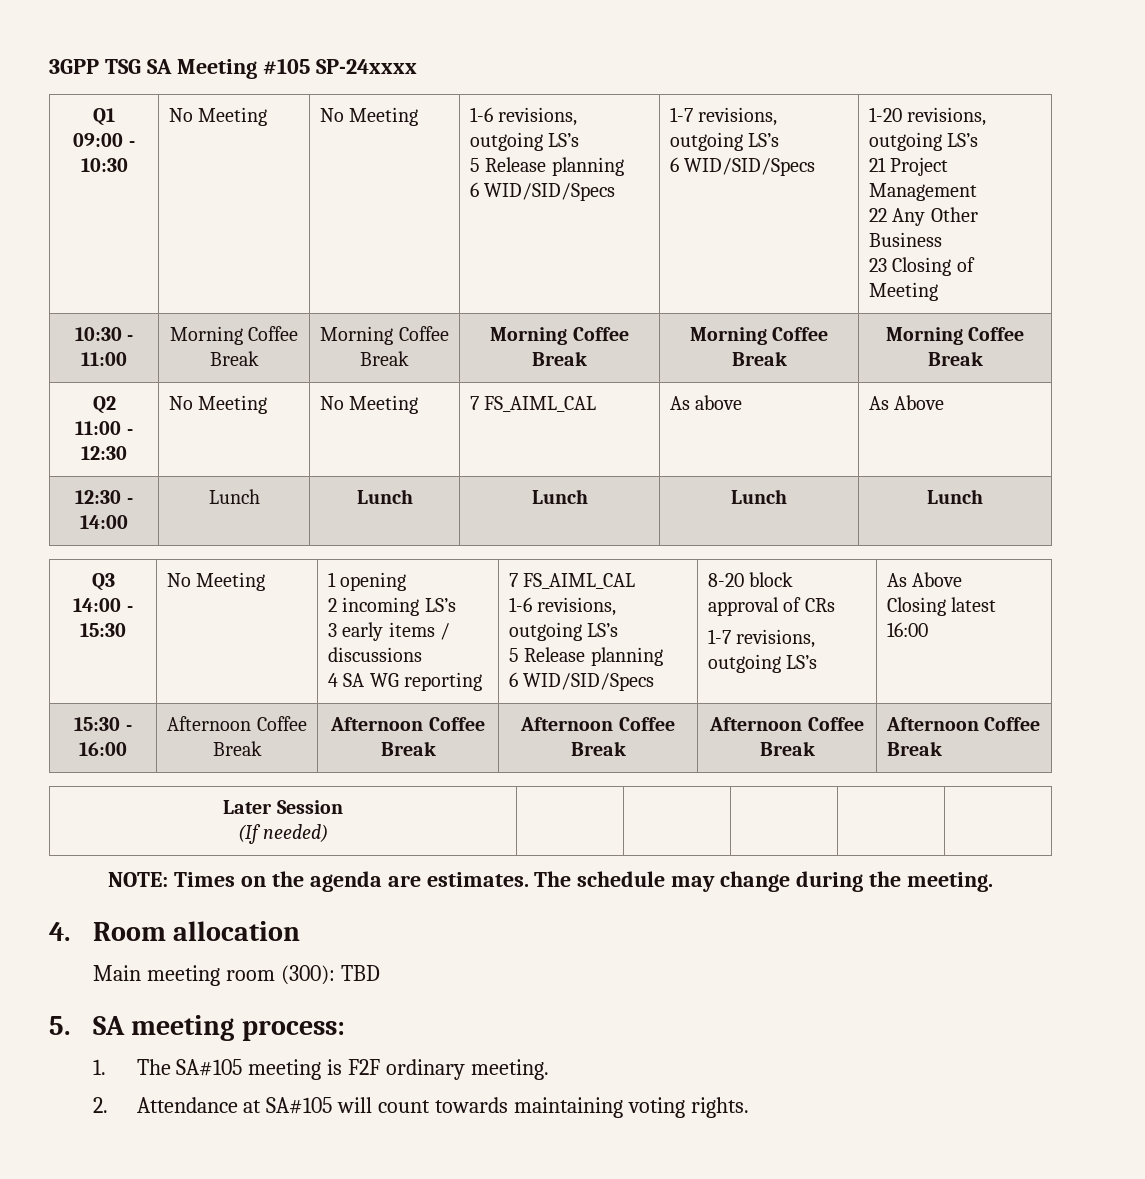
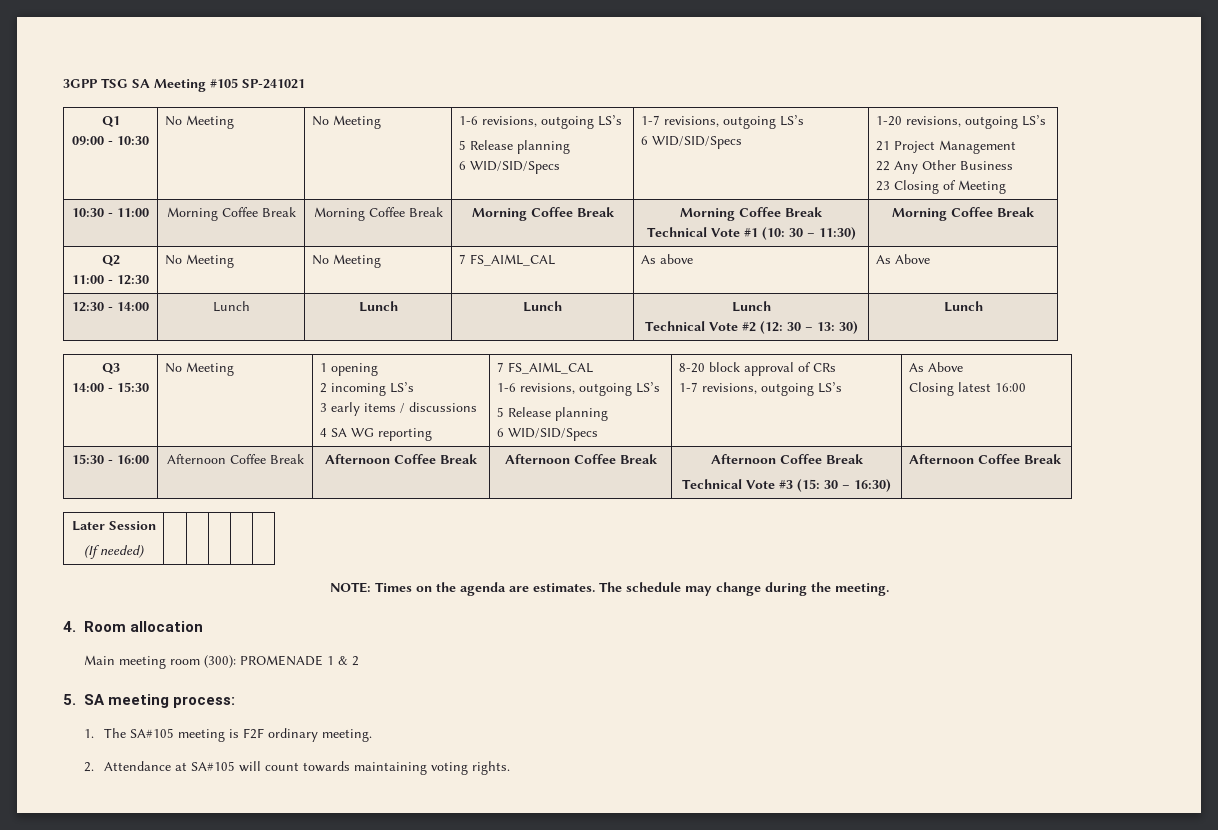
- 3GPP TSG SA Meeting #105 SP-24xxxx
+ 3GPP TSG SA Meeting #105 SP-241021
- 10:30 - 11:00 | Morning Coffee Break | Morning Coffee Break | Morning Coffee Break | Morning Coffee Break | Morning Coffee Break
+ 10:30 - 11:00 | Morning Coffee Break | Morning Coffee Break | Morning Coffee Break | Morning Coffee Break
+ Technical Vote #1 (10: 30 – 11:30) | Morning Coffee Break
- 12:30 - 14:00 | Lunch | Lunch | Lunch | Lunch | Lunch
+ 12:30 - 14:00 | Lunch | Lunch | Lunch | Lunch
+ Technical Vote #2 (12: 30 – 13: 30) | Lunch
- 15:30 - 16:00 | Afternoon Coffee Break | Afternoon Coffee Break | Afternoon Coffee Break | Afternoon Coffee Break | Afternoon Coffee Break
+ 15:30 - 16:00 | Afternoon Coffee Break | Afternoon Coffee Break | Afternoon Coffee Break | Afternoon Coffee Break
+ Technical Vote #3 (15: 30 – 16:30) | Afternoon Coffee Break
- Main meeting room (300): TBD
+ Main meeting room (300): PROMENADE 1 & 2

